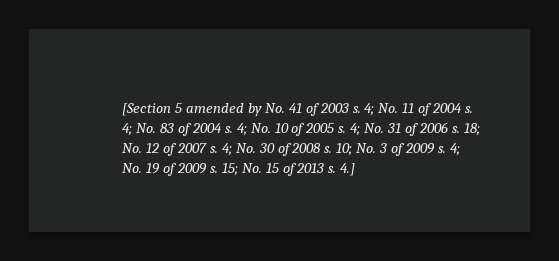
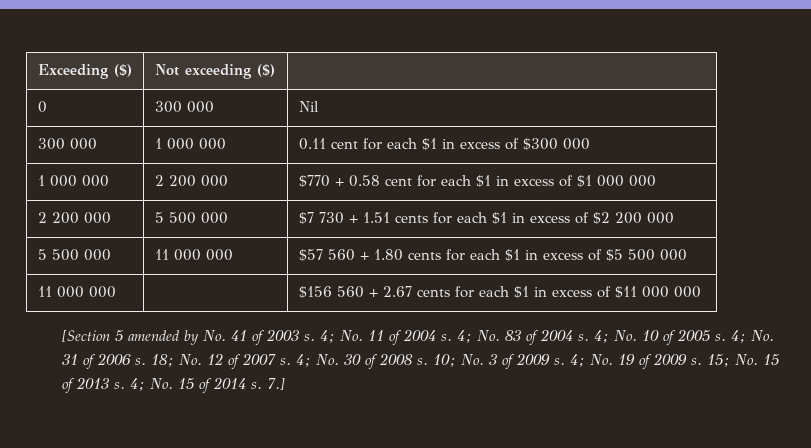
+ Exceeding ($) | Not exceeding ($) |
+ 0 | 300 000 | Nil
+ 300 000 | 1 000 000 | 0.11 cent for each $1 in excess of $300 000
+ 1 000 000 | 2 200 000 | $770 + 0.58 cent for each $1 in excess of $1 000 000
+ 2 200 000 | 5 500 000 | $7 730 + 1.51 cents for each $1 in excess of $2 200 000
+ 5 500 000 | 11 000 000 | $57 560 + 1.80 cents for each $1 in excess of $5 500 000
+ 11 000 000 | | $156 560 + 2.67 cents for each $1 in excess of $11 000 000
- 4.]
+ 4; No. 15 of 2014 s. 7.]

